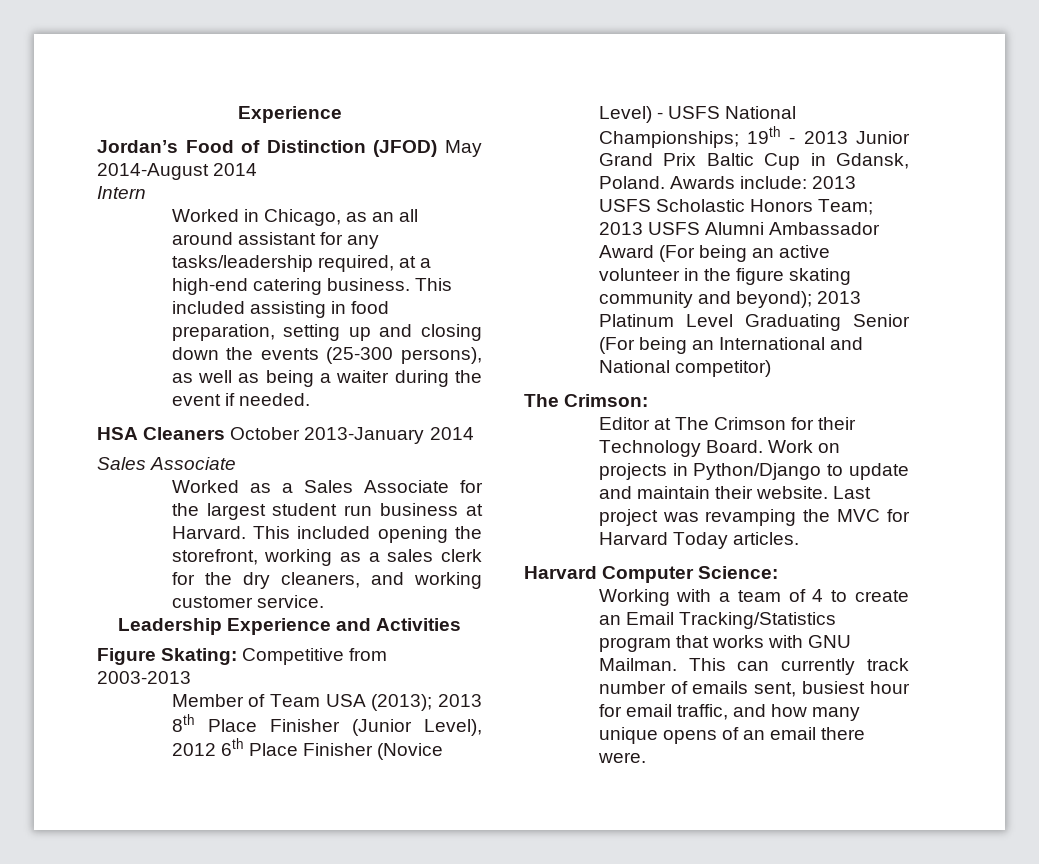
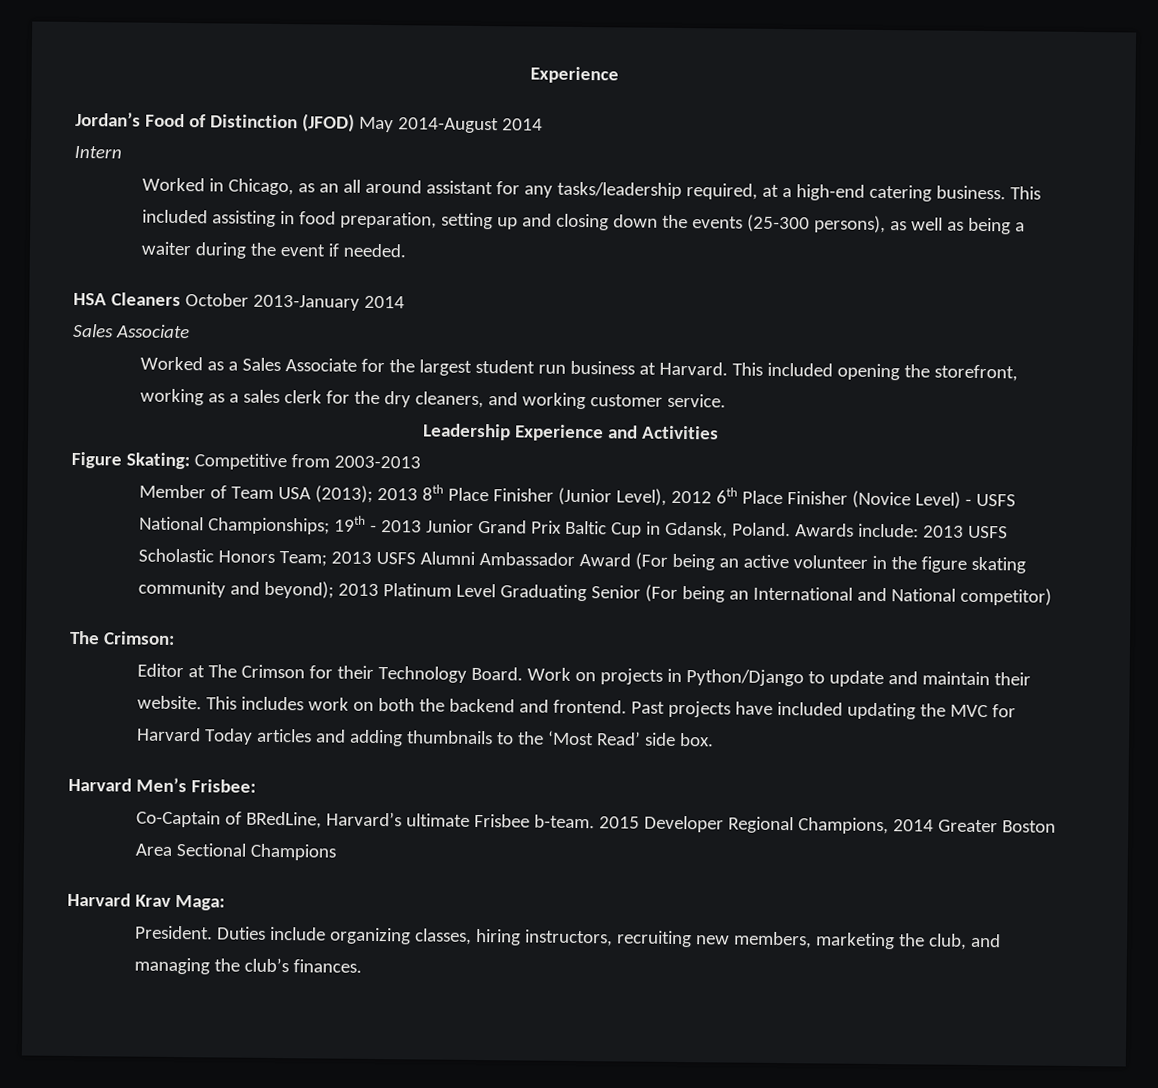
- Last project was revamping the MVC for Harvard Today articles.
- Harvard Computer Science:
- Working with a team of 4 to create an Email Tracking/Statistics program that works with GNU Mailman. This can currently track number of emails sent, busiest hour for email traffic, and how many unique opens of an email there were.
+ This includes work on both the backend and frontend. Past projects have included updating the MVC for Harvard Today articles and adding thumbnails to the ‘Most Read’ side box.
+ Harvard Men’s Frisbee:
+ Co-Captain of BRedLine, Harvard’s ultimate Frisbee b-team. 2015 Developer Regional Champions, 2014 Greater Boston Area Sectional Champions
+ Harvard Krav Maga:
+ President. Duties include organizing classes, hiring instructors, recruiting new members, marketing the club, and managing the club’s finances.

